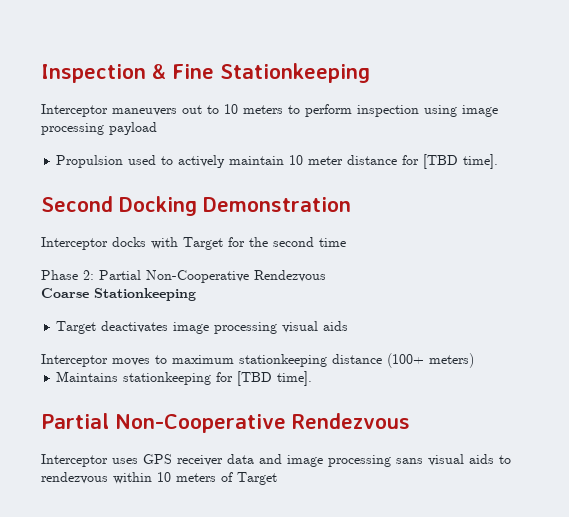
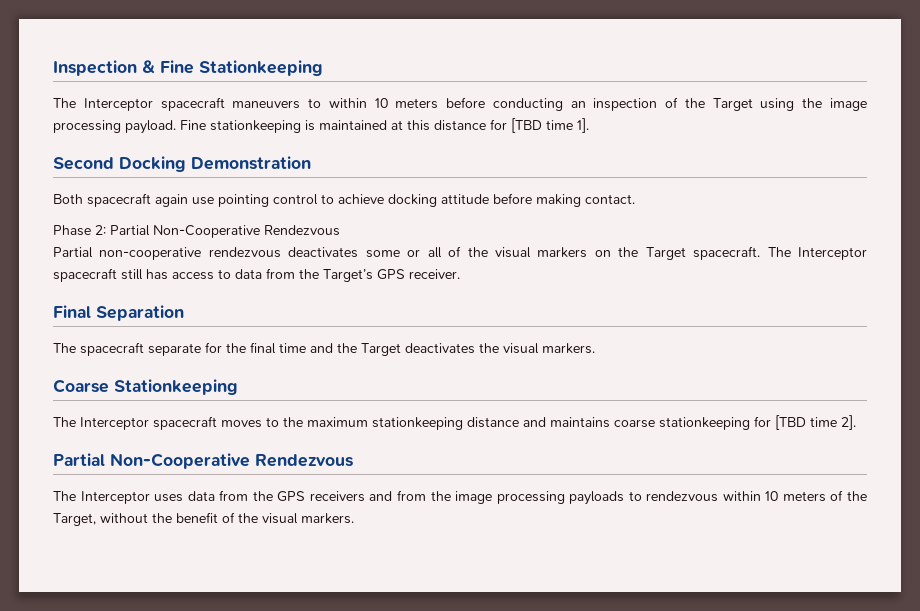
- Interceptor maneuvers out to 10 meters to perform inspection using image processing payload
- Propulsion used to actively maintain 10 meter distance for [TBD time].
+ The Interceptor spacecraft maneuvers to within 10 meters before conducting an inspection of the Target using the image processing payload. Fine stationkeeping is maintained at this distance for [TBD time 1].
- Interceptor docks with Target for the second time
+ Both spacecraft again use pointing control to achieve docking attitude before making contact.
+ Partial non-cooperative rendezvous deactivates some or all of the visual markers on the Target spacecraft. The Interceptor spacecraft still has access to data from the Target’s GPS receiver.
+ Final Separation
+ The spacecraft separate for the final time and the Target deactivates the visual markers.
  Coarse Stationkeeping
- Target deactivates image processing visual aids
- Interceptor moves to maximum stationkeeping distance (100+ meters)
- Maintains stationkeeping for [TBD time].
+ The Interceptor spacecraft moves to the maximum stationkeeping distance and maintains coarse stationkeeping for [TBD time 2].
  Partial Non-Cooperative Rendezvous
- Interceptor uses GPS receiver data and image processing sans visual aids to rendezvous within 10 meters of Target
+ The Interceptor uses data from the GPS receivers and from the image processing payloads to rendezvous within 10 meters of the Target, without the benefit of the visual markers.

